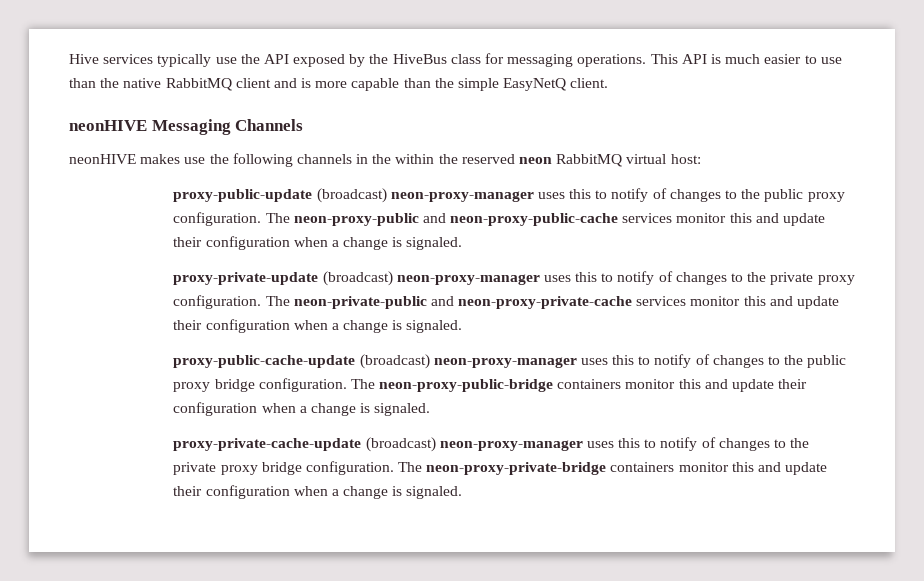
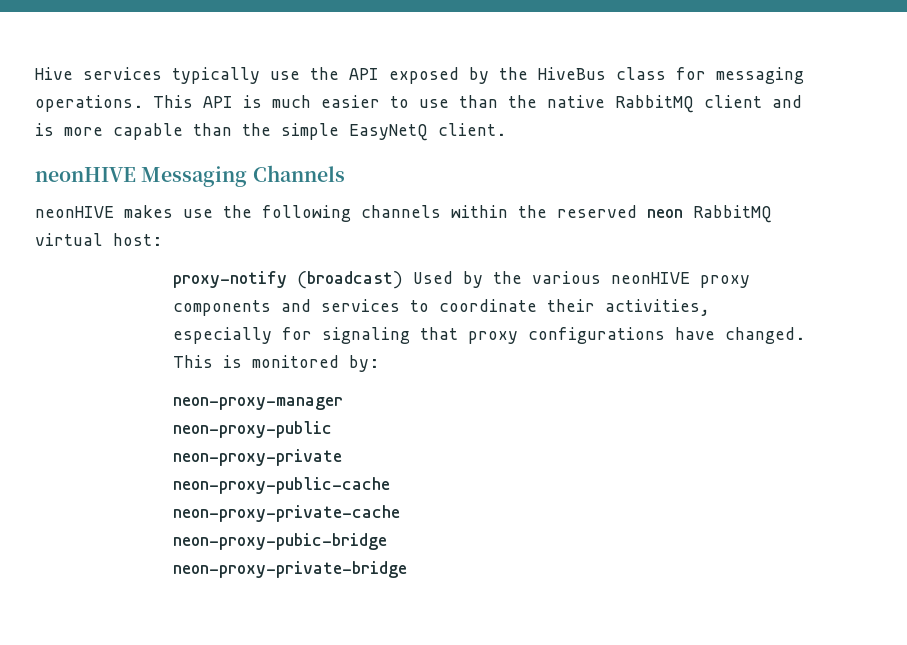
- neonHIVE makes use the following channels in the within the reserved neon RabbitMQ virtual host:
+ neonHIVE makes use the following channels within the reserved neon RabbitMQ virtual host:
- proxy-public-update (broadcast) neon-proxy-manager uses this to notify of changes to the public proxy configuration. The neon-proxy-public and neon-proxy-public-cache services monitor this and update their configuration when a change is signaled.
- proxy-private-update (broadcast) neon-proxy-manager uses this to notify of changes to the private proxy configuration. The neon-private-public and neon-proxy-private-cache services monitor this and update their configuration when a change is signaled.
- proxy-public-cache-update (broadcast) neon-proxy-manager uses this to notify of changes to the public proxy bridge configuration. The neon-proxy-public-bridge containers monitor this and update their configuration when a change is signaled.
- proxy-private-cache-update (broadcast) neon-proxy-manager uses this to notify of changes to the private proxy bridge configuration. The neon-proxy-private-bridge containers monitor this and update their configuration when a change is signaled.
+ proxy-notify (broadcast) Used by the various neonHIVE proxy components and services to coordinate their activities, especially for signaling that proxy configurations have changed. This is monitored by:
+ neon-proxy-manager
+ neon-proxy-public
+ neon-proxy-private
+ neon-proxy-public-cache
+ neon-proxy-private-cache
+ neon-proxy-pubic-bridge
+ neon-proxy-private-bridge

